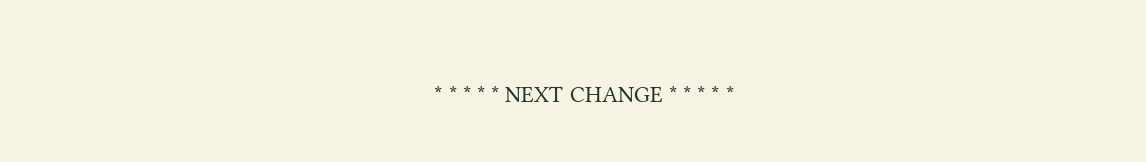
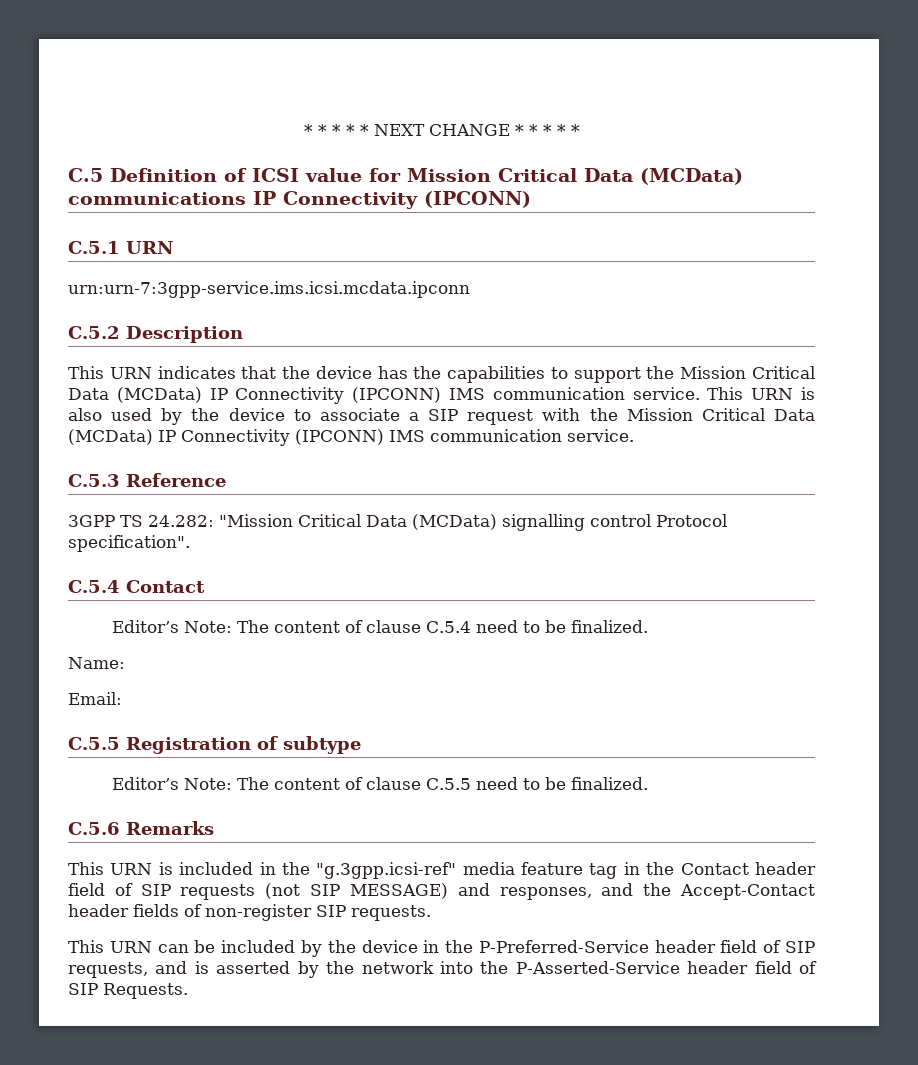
+ C.5 Definition of ICSI value for Mission Critical Data (MCData) communications IP Connectivity (IPCONN)
+ C.5.1 URN
+ urn:urn-7:3gpp-service.ims.icsi.mcdata.ipconn
+ C.5.2 Description
+ This URN indicates that the device has the capabilities to support the Mission Critical Data (MCData) IP Connectivity (IPCONN) IMS communication service. This URN is also used by the device to associate a SIP request with the Mission Critical Data (MCData) IP Connectivity (IPCONN) IMS communication service.
+ C.5.3 Reference
+ 3GPP TS 24.282: "Mission Critical Data (MCData) signalling control Protocol specification".
+ C.5.4 Contact
+ Editor’s Note: The content of clause C.5.4 need to be finalized.
+ Name:
+ Email:
+ C.5.5 Registration of subtype
+ Editor’s Note: The content of clause C.5.5 need to be finalized.
+ C.5.6 Remarks
+ This URN is included in the "g.3gpp.icsi-ref" media feature tag in the Contact header field of SIP requests (not SIP MESSAGE) and responses, and the Accept-Contact header fields of non-register SIP requests.
+ This URN can be included by the device in the P-Preferred-Service header field of SIP requests, and is asserted by the network into the P-Asserted-Service header field of SIP Requests.

